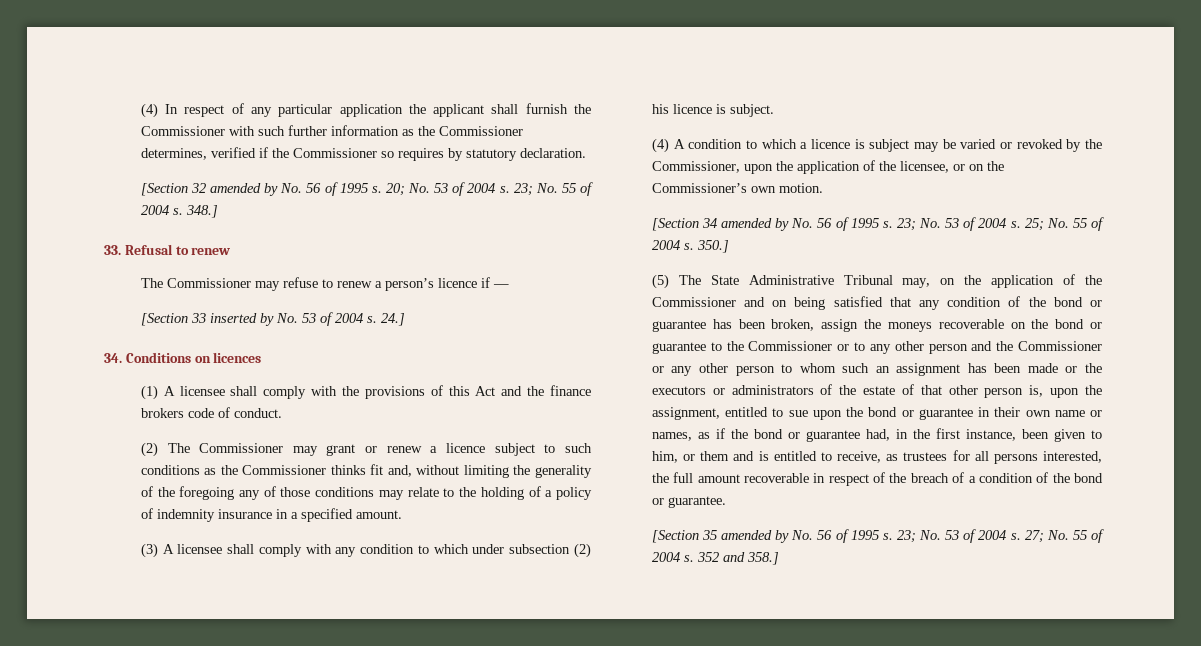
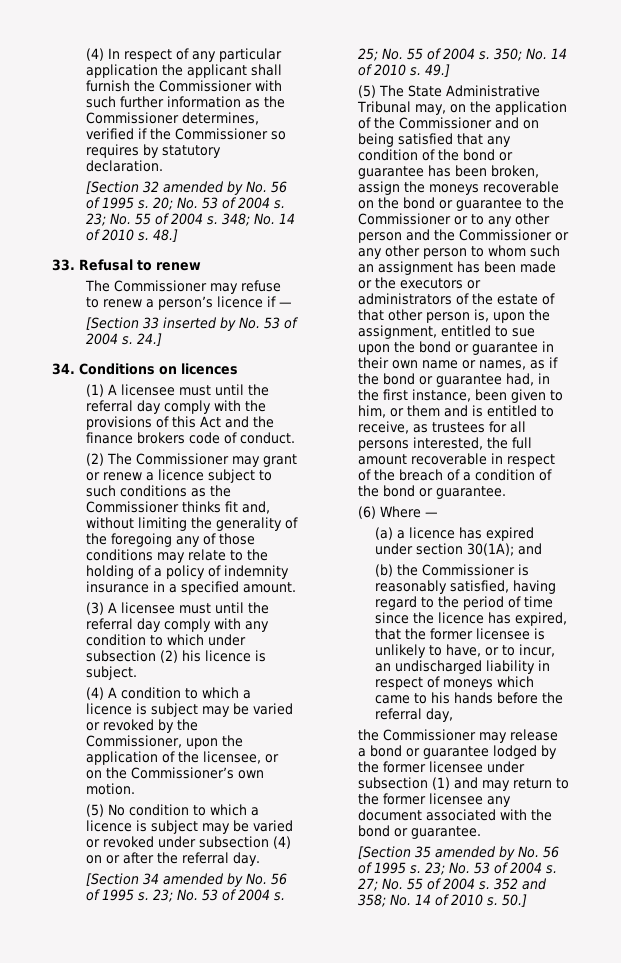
- 348.]
+ 348; No. 14 of 2010 s. 48.]
- (1) A licensee shall comply with the provisions of this Act and the finance brokers code of conduct.
+ (1) A licensee must until the referral day comply with the provisions of this Act and the finance brokers code of conduct.
- (3) A licensee shall comply with any condition to which under subsection (2) his licence is subject.
+ (3) A licensee must until the referral day comply with any condition to which under subsection (2) his licence is subject.
+ (5) No condition to which a licence is subject may be varied or revoked under subsection (4) on or after the referral day.
- 350.]
+ 350; No. 14 of 2010 s. 49.]
+ (6) Where —
+ (a) a licence has expired under section 30(1A); and
+ (b) the Commissioner is reasonably satisfied, having regard to the period of time since the licence has expired, that the former licensee is unlikely to have, or to incur, an undischarged liability in respect of moneys which came to his hands before the referral day,
+ the Commissioner may release a bond or guarantee lodged by the former licensee under subsection (1) and may return to the former licensee any document associated with the bond or guarantee.
- 352 and 358.]
+ 352 and 358; No. 14 of 2010 s. 50.]

